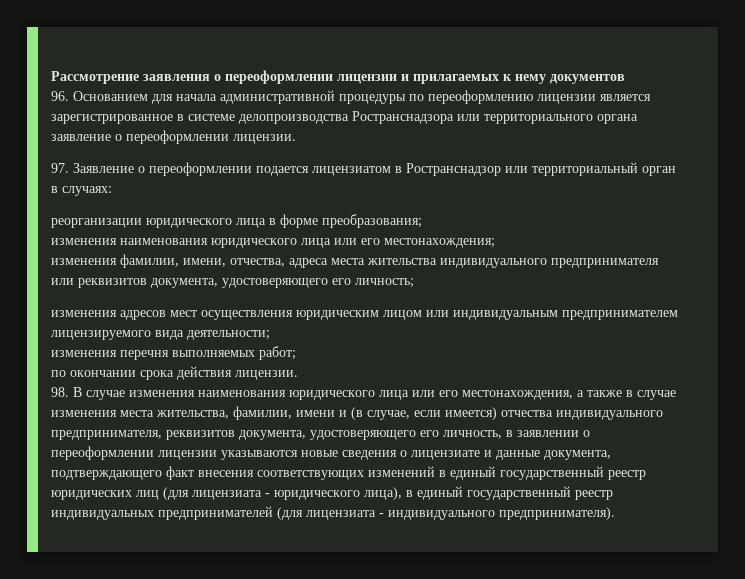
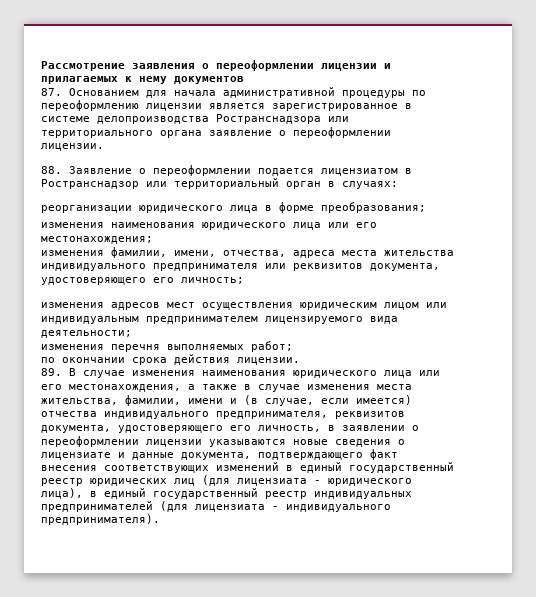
- 96. Основанием для начала административной процедуры по переоформлению лицензии является зарегистрированное в системе делопроизводства Ространснадзора или территориального органа заявление о переоформлении лицензии.
+ 87. Основанием для начала административной процедуры по переоформлению лицензии является зарегистрированное в системе делопроизводства Ространснадзора или территориального органа заявление о переоформлении лицензии.
- 97. Заявление о переоформлении подается лицензиатом в Ространснадзор или территориальный орган в случаях:
+ 88. Заявление о переоформлении подается лицензиатом в Ространснадзор или территориальный орган в случаях:
- 98. В случае изменения наименования юридического лица или его местонахождения, а также в случае изменения места жительства, фамилии, имени и (в случае, если имеется) отчества индивидуального предпринимателя, реквизитов документа, удостоверяющего его личность, в заявлении о переоформлении лицензии указываются новые сведения о лицензиате и данные документа, подтверждающего факт внесения соответствующих изменений в единый государственный реестр юридических лиц (для лицензиата - юридического лица), в единый государственный реестр индивидуальных предпринимателей (для лицензиата - индивидуального предпринимателя).
+ 89. В случае изменения наименования юридического лица или его местонахождения, а также в случае изменения места жительства, фамилии, имени и (в случае, если имеется) отчества индивидуального предпринимателя, реквизитов документа, удостоверяющего его личность, в заявлении о переоформлении лицензии указываются новые сведения о лицензиате и данные документа, подтверждающего факт внесения соответствующих изменений в единый государственный реестр юридических лиц (для лицензиата - юридического лица), в единый государственный реестр индивидуальных предпринимателей (для лицензиата - индивидуального предпринимателя).

